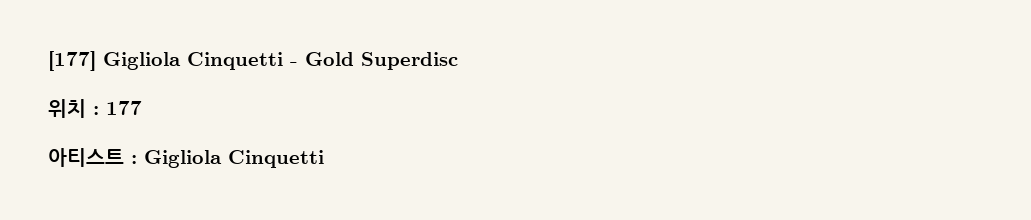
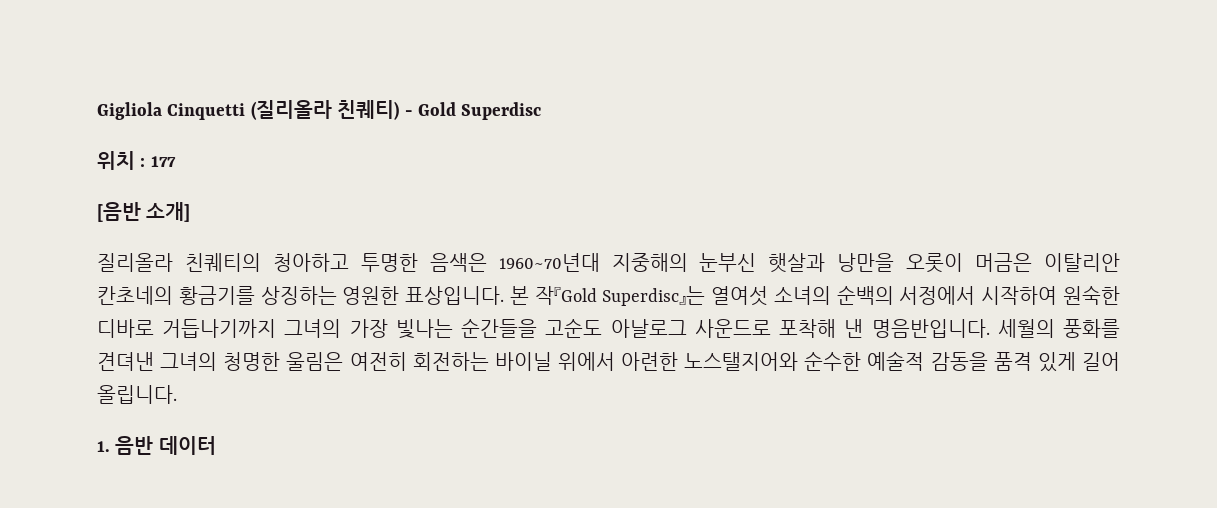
- [177] Gigliola Cinquetti - Gold Superdisc
+ Gigliola Cinquetti (질리올라 친퀘티) - Gold Superdisc
- 아티스트 : Gigliola Cinquetti
+ [음반 소개]
+ 질리올라 친퀘티의 청아하고 투명한 음색은 1960~70년대 지중해의 눈부신 햇살과 낭만을 오롯이 머금은 이탈리안 칸초네의 황금기를 상징하는 영원한 표상입니다. 본 작『Gold Superdisc』는 열여섯 소녀의 순백의 서정에서 시작하여 원숙한 디바로 거듭나기까지 그녀의 가장 빛나는 순간들을 고순도 아날로그 사운드로 포착해 낸 명음반입니다. 세월의 풍화를 견뎌낸 그녀의 청명한 울림은 여전히 회전하는 바이닐 위에서 아련한 노스탤지어와 순수한 예술적 감동을 품격 있게 길어 올립니다.
+ 1. 음반 데이터

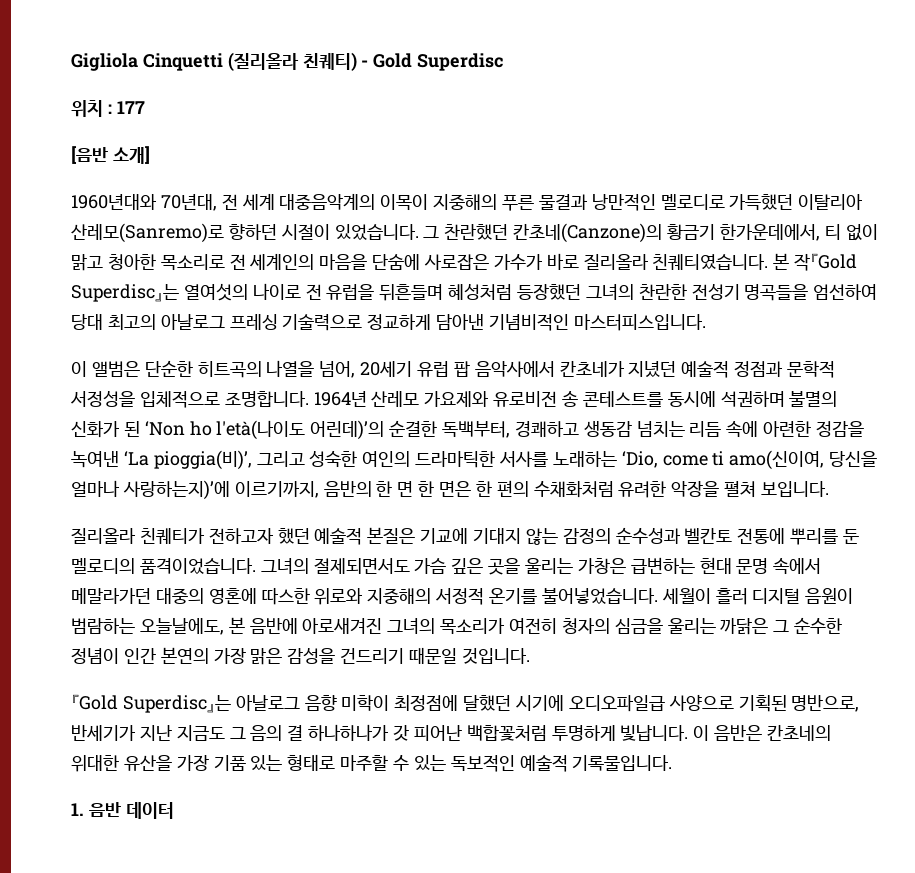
- 질리올라 친퀘티의 청아하고 투명한 음색은 1960~70년대 지중해의 눈부신 햇살과 낭만을 오롯이 머금은 이탈리안 칸초네의 황금기를 상징하는 영원한 표상입니다.
+ 1960년대와 70년대, 전 세계 대중음악계의 이목이 지중해의 푸른 물결과 낭만적인 멜로디로 가득했던 이탈리아 산레모(Sanremo)로 향하던 시절이 있었습니다. 그 찬란했던 칸초네(Canzone)의 황금기 한가운데에서, 티 없이 맑고 청아한 목소리로 전 세계인의 마음을 단숨에 사로잡은 가수가 바로 질리올라 친퀘티였습니다.
- 본 작『Gold Superdisc』는 열여섯 소녀의 순백의 서정에서 시작하여 원숙한 디바로 거듭나기까지 그녀의 가장 빛나는 순간들을 고순도 아날로그 사운드로 포착해 낸 명음반입니다. 세월의 풍화를 견뎌낸 그녀의 청명한 울림은 여전히 회전하는 바이닐 위에서 아련한 노스탤지어와 순수한 예술적 감동을 품격 있게 길어 올립니다.
+ 본 작『Gold Superdisc』는 열여섯의 나이로 전 유럽을 뒤흔들며 혜성처럼 등장했던 그녀의 찬란한 전성기 명곡들을 엄선하여 당대 최고의 아날로그 프레싱 기술력으로 정교하게 담아낸 기념비적인 마스터피스입니다.
+ 이 앨범은 단순한 히트곡의 나열을 넘어, 20세기 유럽 팝 음악사에서 칸초네가 지녔던 예술적 정점과 문학적 서정성을 입체적으로 조명합니다. 1964년 산레모 가요제와 유로비전 송 콘테스트를 동시에 석권하며 불멸의 신화가 된 ‘Non ho l'età(나이도 어린데)’의 순결한 독백부터, 경쾌하고 생동감 넘치는 리듬 속에 아련한 정감을 녹여낸 ‘La pioggia(비)’, 그리고 성숙한 여인의 드라마틱한 서사를 노래하는 ‘Dio, come ti amo(신이여, 당신을 얼마나 사랑하는지)’에 이르기까지, 음반의 한 면 한 면은 한 편의 수채화처럼 유려한 악장을 펼쳐 보입니다.
+ 질리올라 친퀘티가 전하고자 했던 예술적 본질은 기교에 기대지 않는 감정의 순수성과 벨칸토 전통에 뿌리를 둔 멜로디의 품격이었습니다. 그녀의 절제되면서도 가슴 깊은 곳을 울리는 가창은 급변하는 현대 문명 속에서 메말라가던 대중의 영혼에 따스한 위로와 지중해의 서정적 온기를 불어넣었습니다. 세월이 흘러 디지털 음원이 범람하는 오늘날에도, 본 음반에 아로새겨진 그녀의 목소리가 여전히 청자의 심금을 울리는 까닭은 그 순수한 정념이 인간 본연의 가장 맑은 감성을 건드리기 때문일 것입니다.
+ 『Gold Superdisc』는 아날로그 음향 미학이 최정점에 달했던 시기에 오디오파일급 사양으로 기획된 명반으로, 반세기가 지난 지금도 그 음의 결 하나하나가 갓 피어난 백합꽃처럼 투명하게 빛납니다. 이 음반은 칸초네의 위대한 유산을 가장 기품 있는 형태로 마주할 수 있는 독보적인 예술적 기록물입니다.

